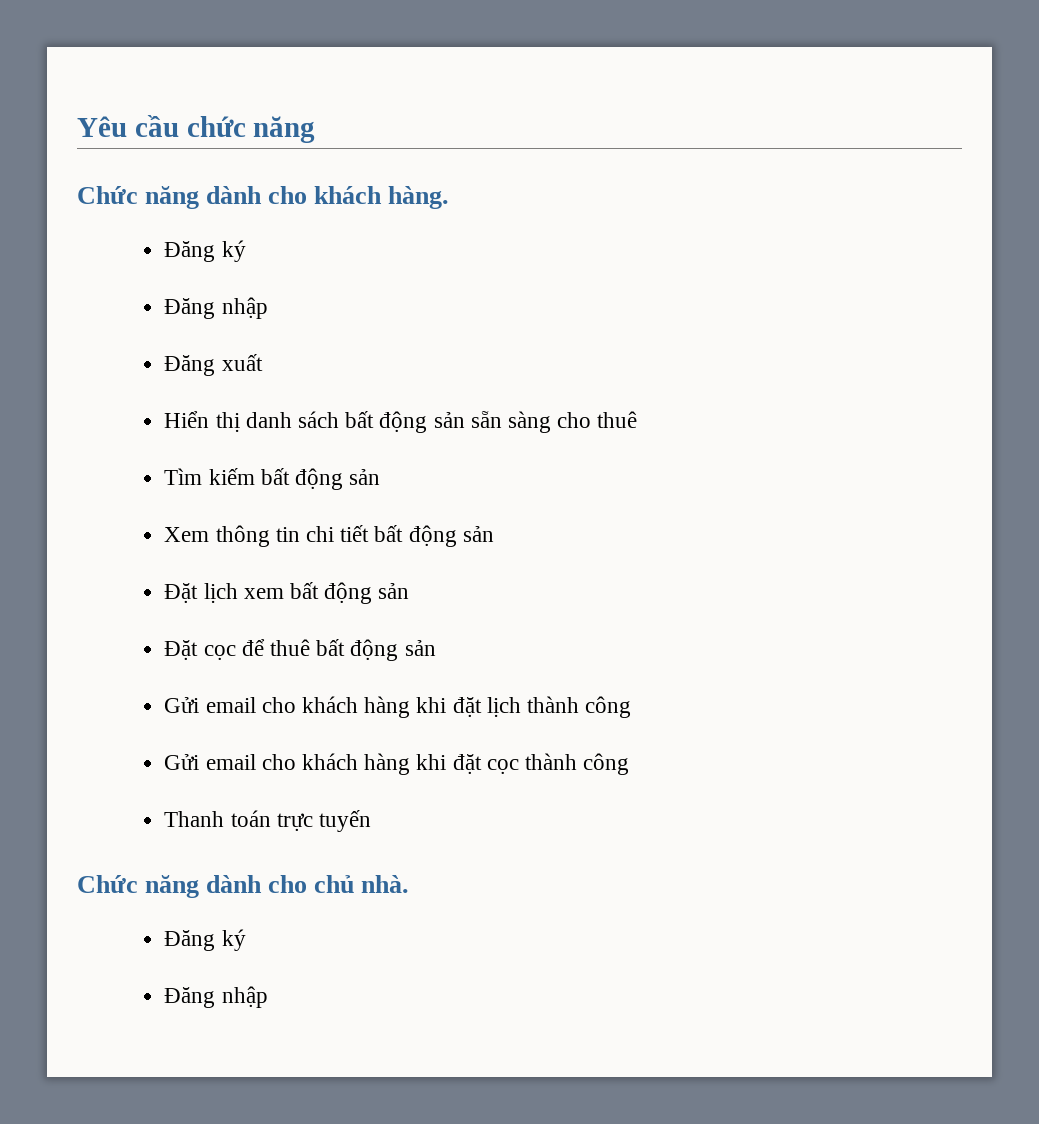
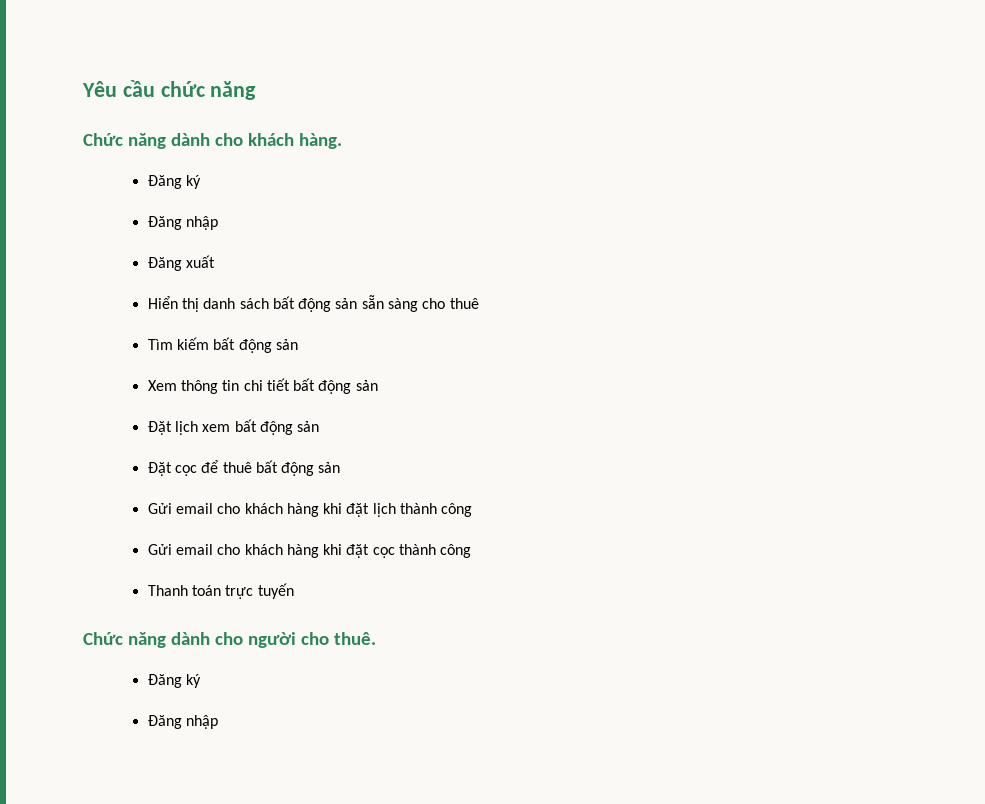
- Chức năng dành cho chủ nhà.
+ Chức năng dành cho người cho thuê.

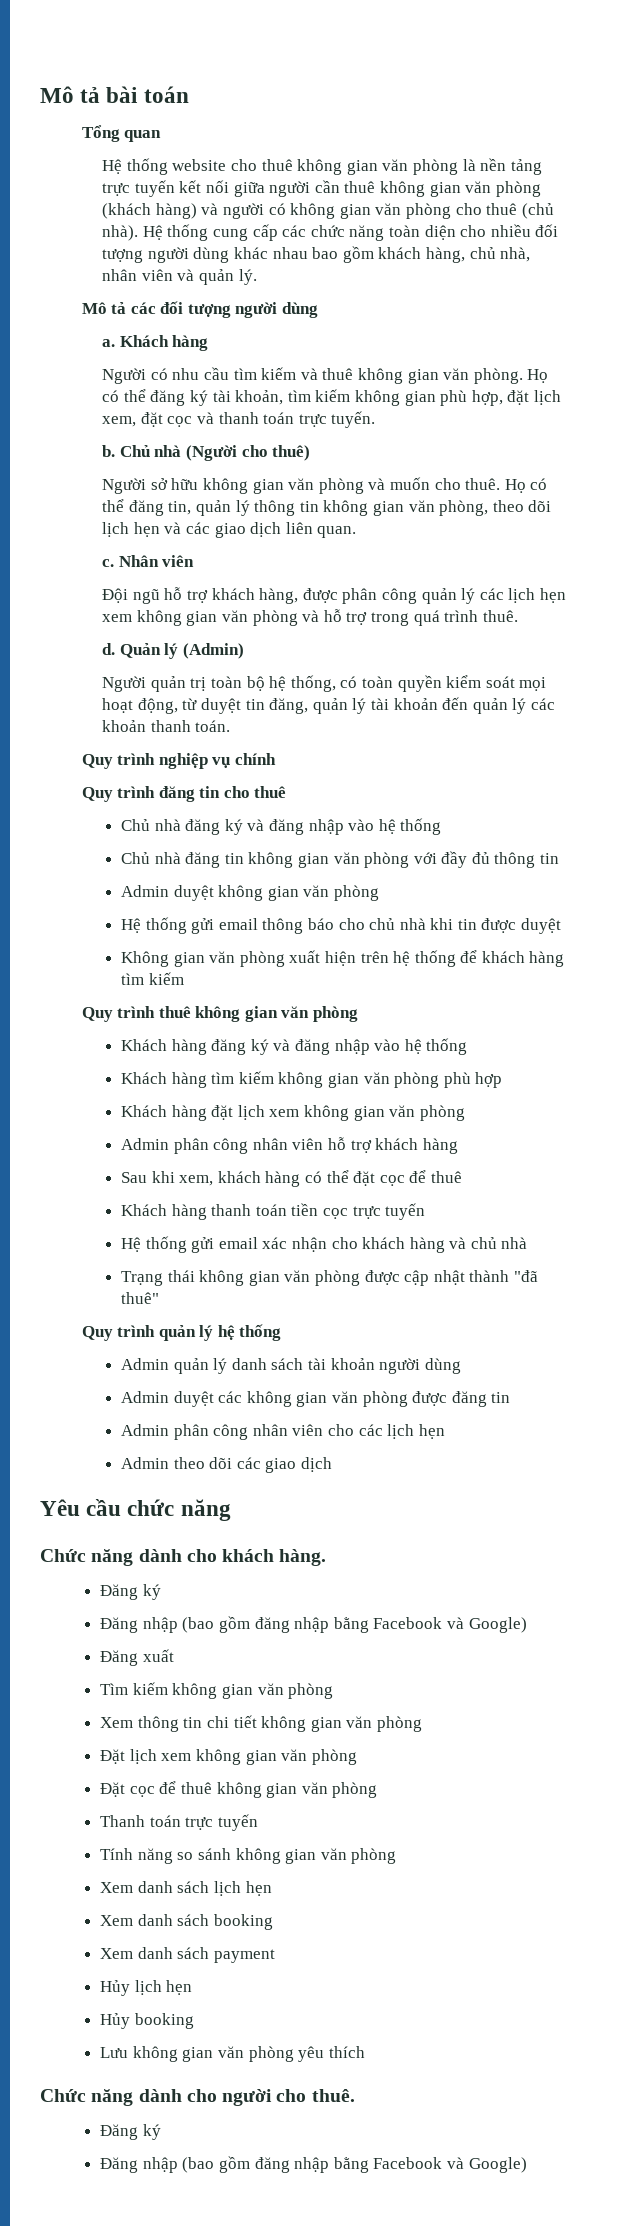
+ Mô tả bài toán
+ Tổng quan
+ Hệ thống website cho thuê không gian văn phòng là nền tảng trực tuyến kết nối giữa người cần thuê không gian văn phòng (khách hàng) và người có không gian văn phòng cho thuê (chủ nhà). Hệ thống cung cấp các chức năng toàn diện cho nhiều đối tượng người dùng khác nhau bao gồm khách hàng, chủ nhà, nhân viên và quản lý.
+ Mô tả các đối tượng người dùng
+ a. Khách hàng
+ Người có nhu cầu tìm kiếm và thuê không gian văn phòng. Họ có thể đăng ký tài khoản, tìm kiếm không gian phù hợp, đặt lịch xem, đặt cọc và thanh toán trực tuyến.
+ b. Chủ nhà (Người cho thuê)
+ Người sở hữu không gian văn phòng và muốn cho thuê. Họ có thể đăng tin, quản lý thông tin không gian văn phòng, theo dõi lịch hẹn và các giao dịch liên quan.
+ c. Nhân viên
+ Đội ngũ hỗ trợ khách hàng, được phân công quản lý các lịch hẹn xem không gian văn phòng và hỗ trợ trong quá trình thuê.
+ d. Quản lý (Admin)
+ Người quản trị toàn bộ hệ thống, có toàn quyền kiểm soát mọi hoạt động, từ duyệt tin đăng, quản lý tài khoản đến quản lý các khoản thanh toán.
+ Quy trình nghiệp vụ chính
+ Quy trình đăng tin cho thuê
+ Chủ nhà đăng ký và đăng nhập vào hệ thống
+ Chủ nhà đăng tin không gian văn phòng với đầy đủ thông tin
+ Admin duyệt không gian văn phòng
+ Hệ thống gửi email thông báo cho chủ nhà khi tin được duyệt
+ Không gian văn phòng xuất hiện trên hệ thống để khách hàng tìm kiếm
+ Quy trình thuê không gian văn phòng
+ Khách hàng đăng ký và đăng nhập vào hệ thống
+ Khách hàng tìm kiếm không gian văn phòng phù hợp
+ Khách hàng đặt lịch xem không gian văn phòng
+ Admin phân công nhân viên hỗ trợ khách hàng
+ Sau khi xem, khách hàng có thể đặt cọc để thuê
+ Khách hàng thanh toán tiền cọc trực tuyến
+ Hệ thống gửi email xác nhận cho khách hàng và chủ nhà
+ Trạng thái không gian văn phòng được cập nhật thành "đã thuê"
+ Quy trình quản lý hệ thống
+ Admin quản lý danh sách tài khoản người dùng
+ Admin duyệt các không gian văn phòng được đăng tin
+ Admin phân công nhân viên cho các lịch hẹn
+ Admin theo dõi các giao dịch
  Chức năng dành cho khách hàng.
  Đăng ký
- Đăng nhập
+ Đăng nhập (bao gồm đăng nhập bằng Facebook và Google)
  Đăng xuất
- Hiển thị danh sách bất động sản sẵn sàng cho thuê
- Tìm kiếm bất động sản
+ Tìm kiếm không gian văn phòng
- Xem thông tin chi tiết bất động sản
+ Xem thông tin chi tiết không gian văn phòng
- Đặt lịch xem bất động sản
+ Đặt lịch xem không gian văn phòng
- Đặt cọc để thuê bất động sản
- Gửi email cho khách hàng khi đặt lịch thành công
- Gửi email cho khách hàng khi đặt cọc thành công
+ Đặt cọc để thuê không gian văn phòng
  Thanh toán trực tuyến
+ Tính năng so sánh không gian văn phòng
+ Xem danh sách lịch hẹn
+ Xem danh sách booking
+ Xem danh sách payment
+ Hủy lịch hẹn
+ Hủy booking
+ Lưu không gian văn phòng yêu thích
  Chức năng dành cho người cho thuê.
  Đăng ký
- Đăng nhập
+ Đăng nhập (bao gồm đăng nhập bằng Facebook và Google)

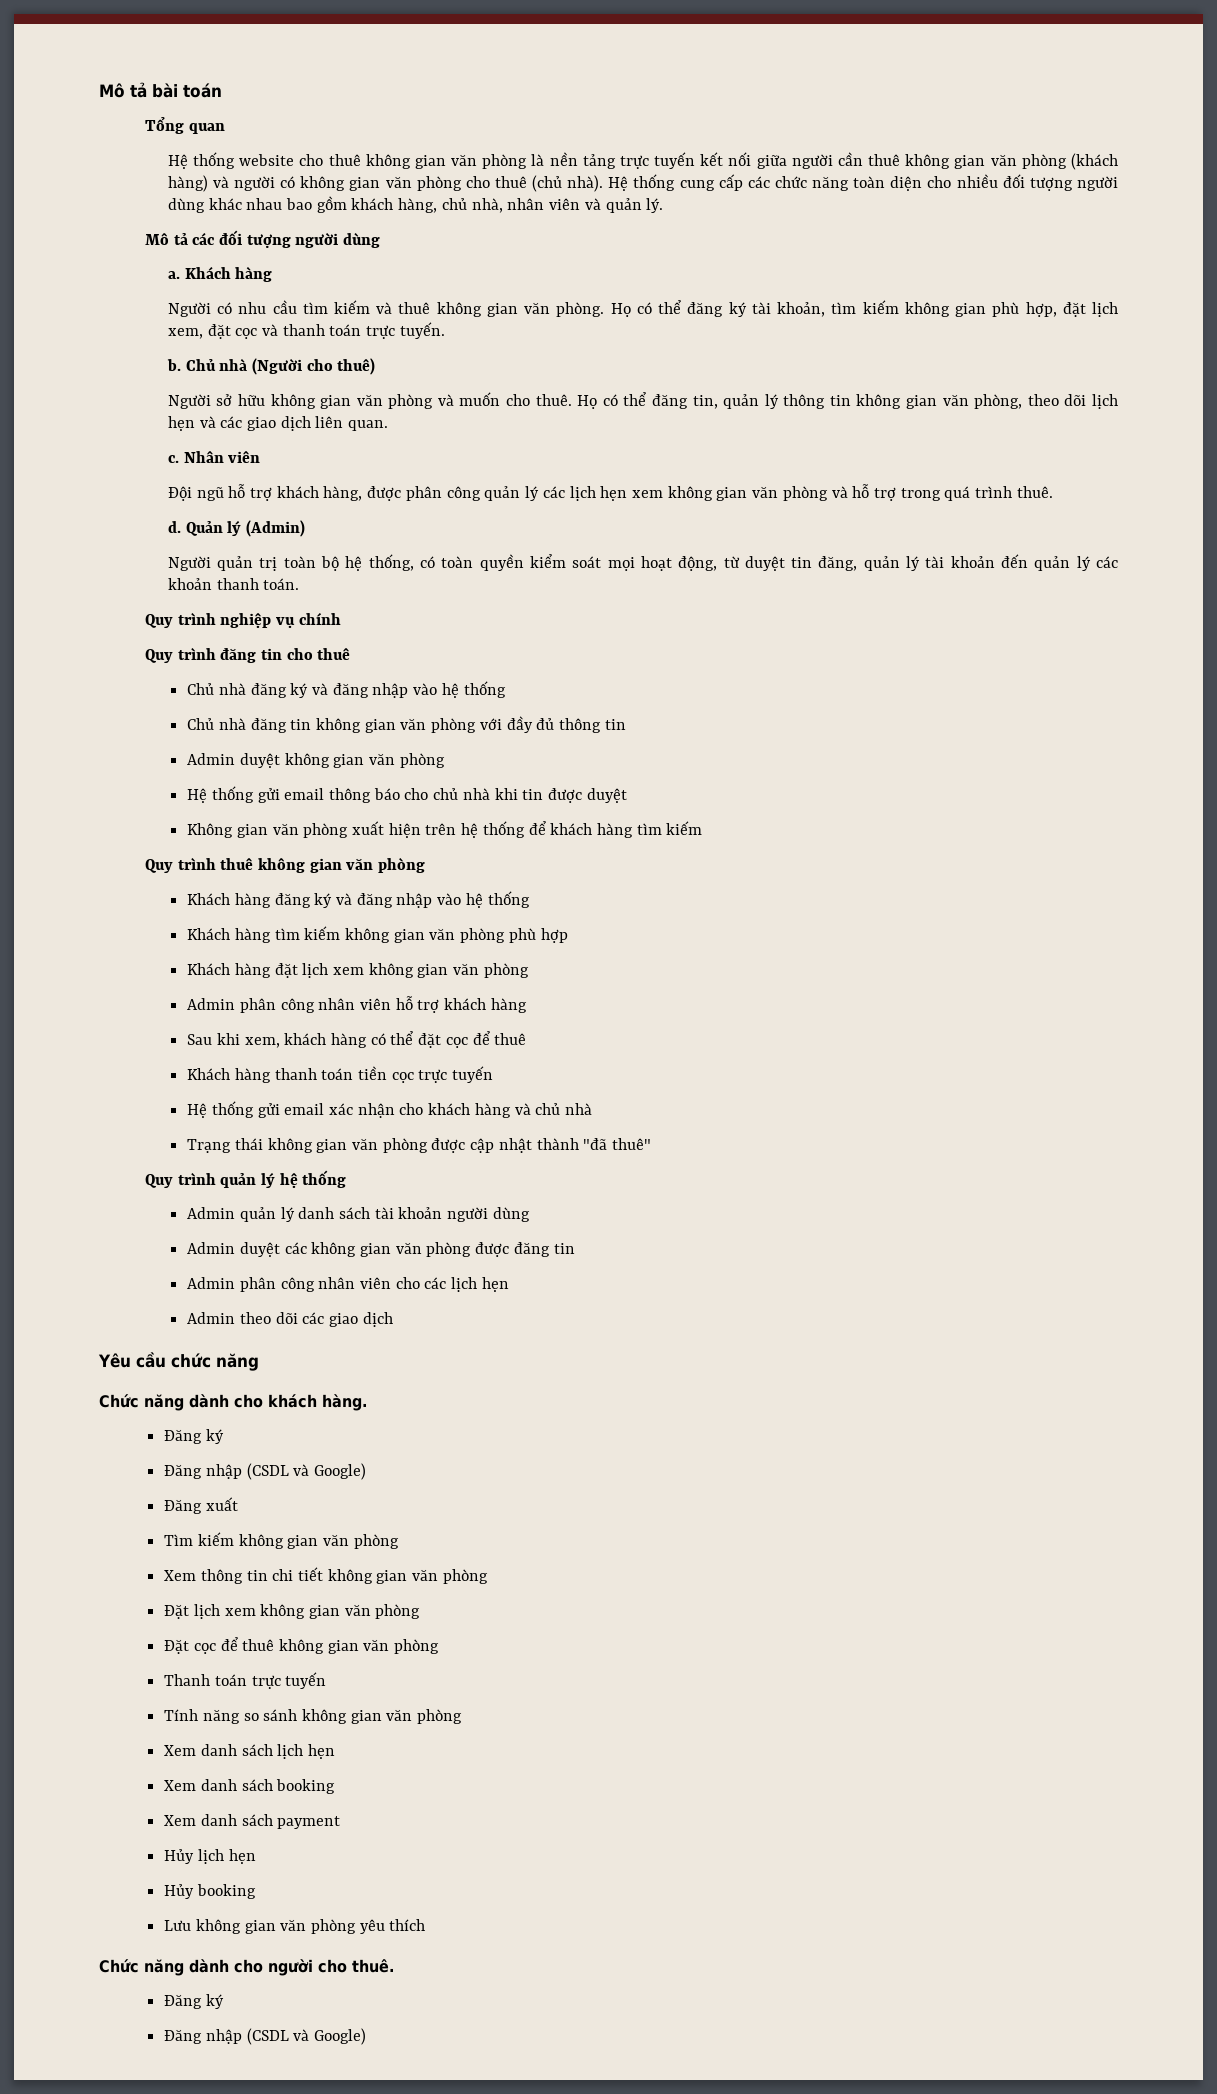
  Chức năng dành cho khách hàng.
  Đăng ký
- Đăng nhập (bao gồm đăng nhập bằng Facebook và Google)
+ Đăng nhập (CSDL và Google)
  Chức năng dành cho người cho thuê.
  Đăng ký
- Đăng nhập (bao gồm đăng nhập bằng Facebook và Google)
+ Đăng nhập (CSDL và Google)

